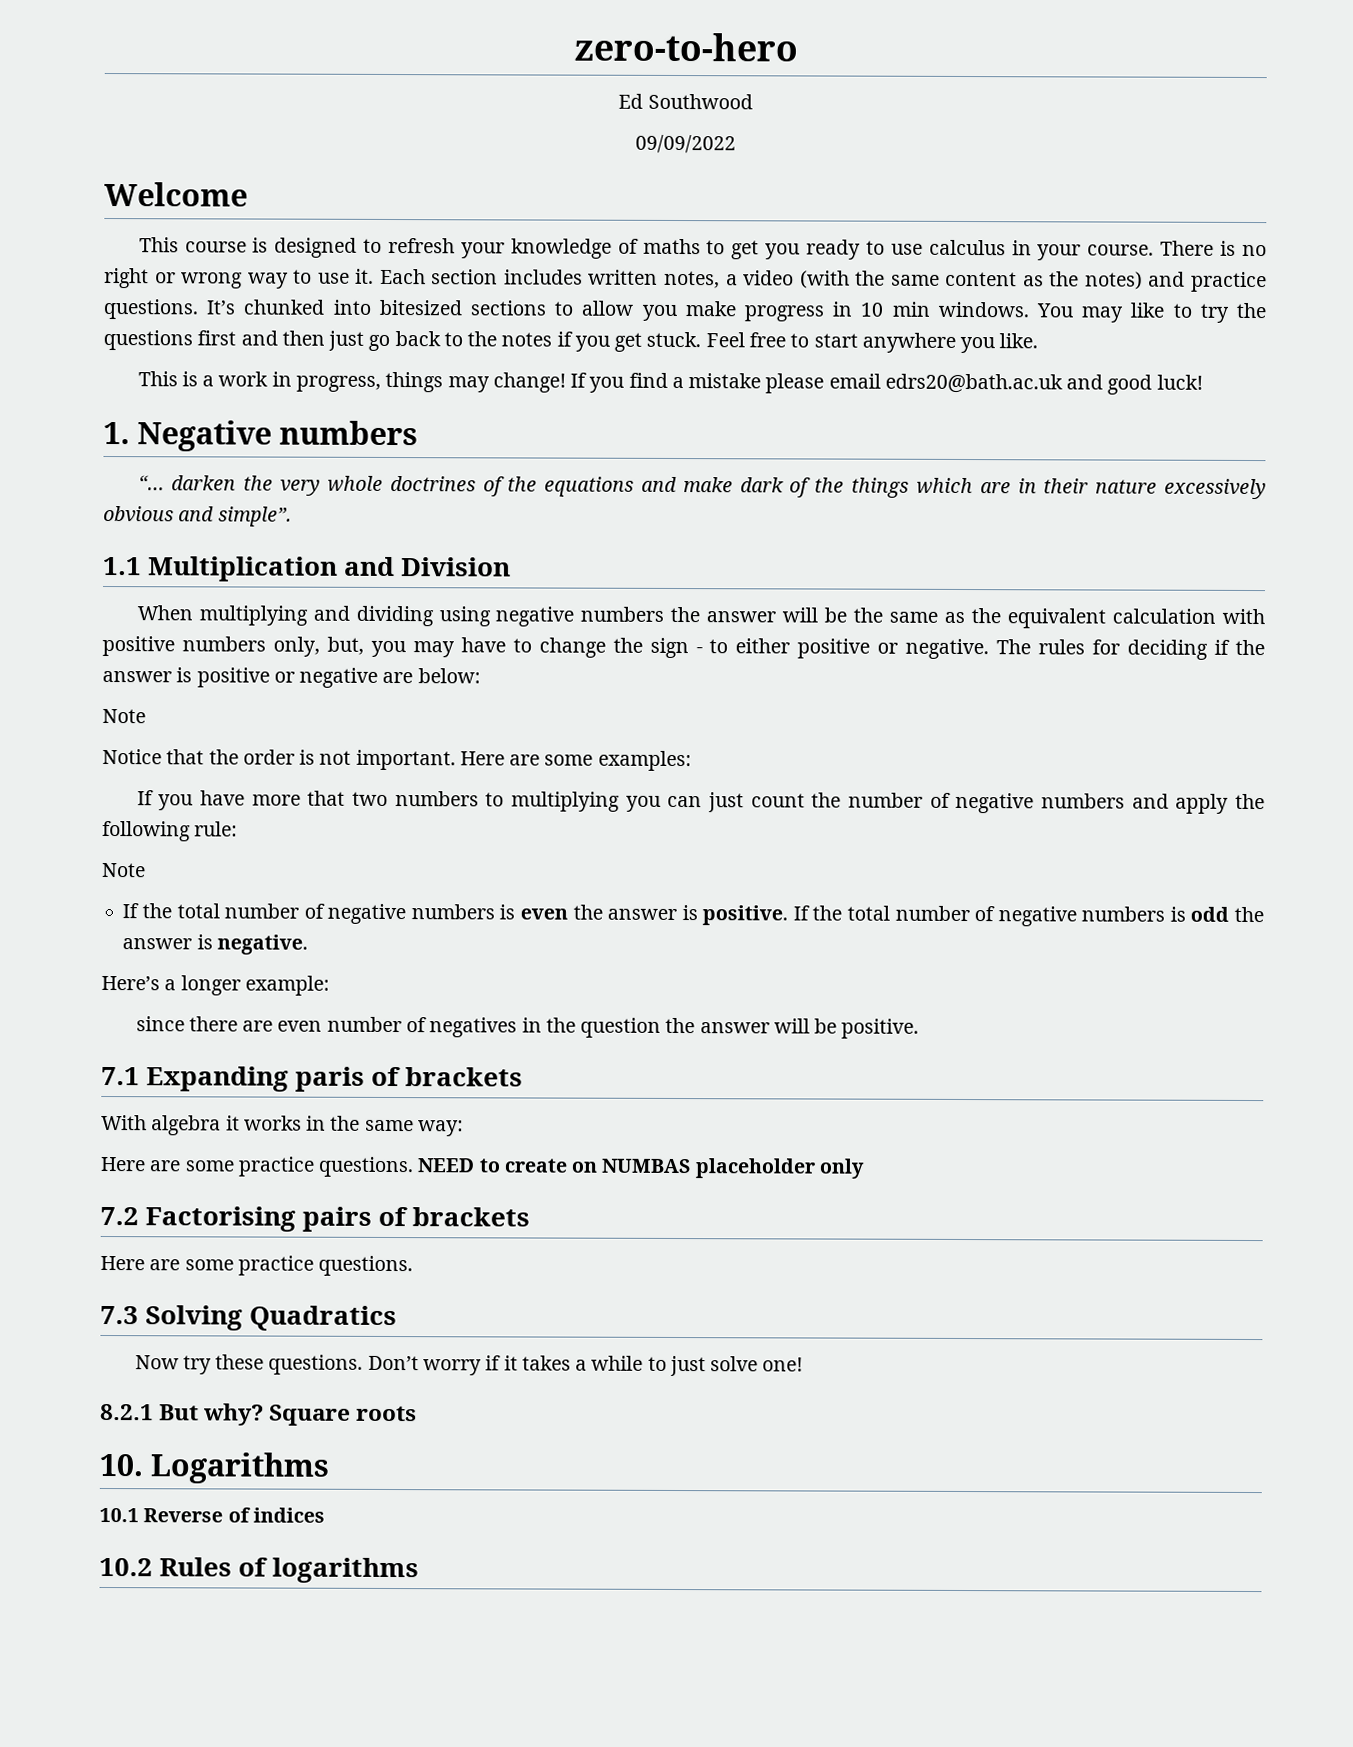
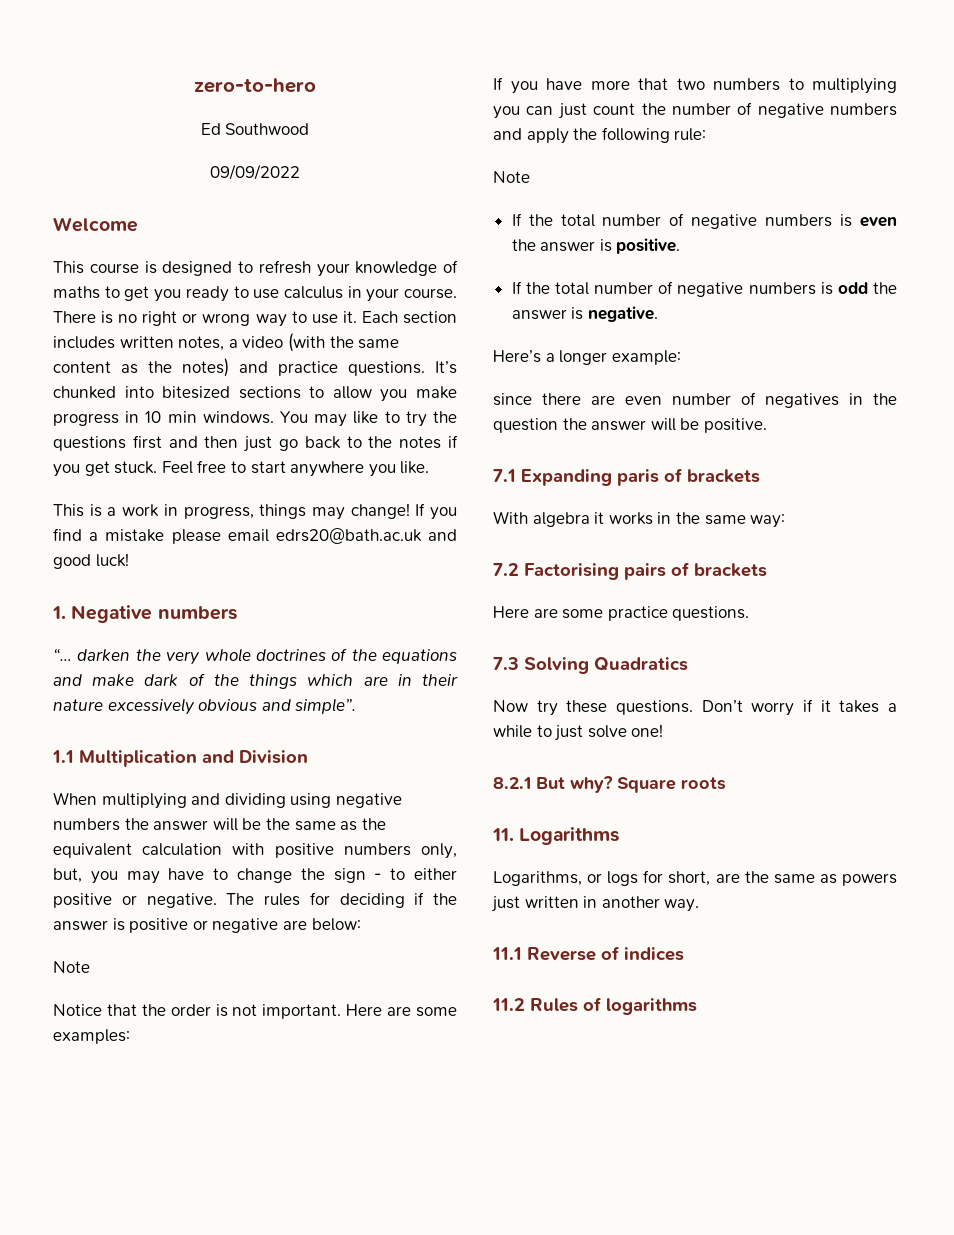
- If the total number of negative numbers is even the answer is positive. If the total number of negative numbers is odd the answer is negative.
+ If the total number of negative numbers is even the answer is positive.
+ If the total number of negative numbers is odd the answer is negative.
- Here are some practice questions. NEED to create on NUMBAS placeholder only
- 10. Logarithms
+ 11. Logarithms
- 10.1 Reverse of indices
+ Logarithms, or logs for short, are the same as powers just written in another way.
+ 11.1 Reverse of indices
- 10.2 Rules of logarithms
+ 11.2 Rules of logarithms

